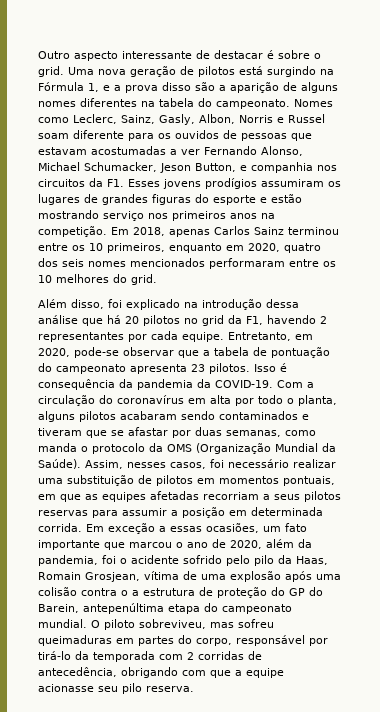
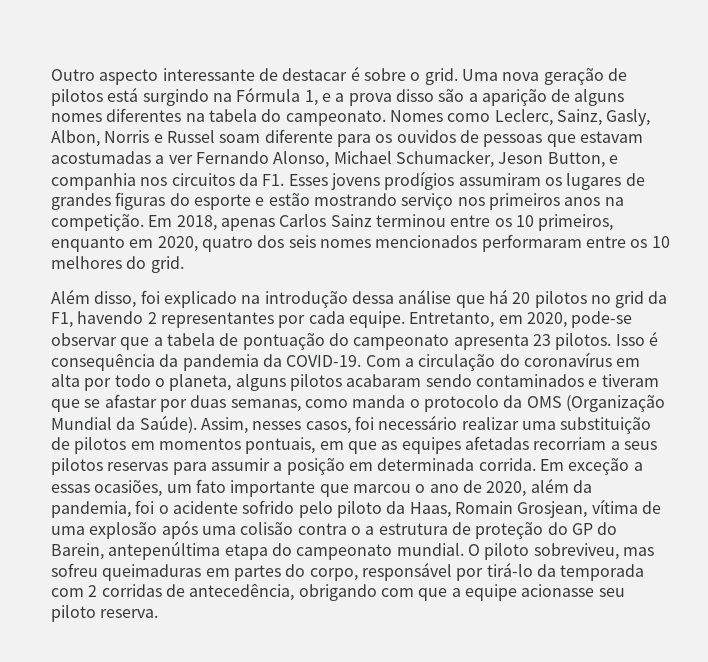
- Com a circulação do coronavírus em alta por todo o planta, alguns pilotos acabaram sendo contaminados e tiveram que se afastar por duas semanas, como manda o protocolo da OMS (Organização Mundial da Saúde).
+ Com a circulação do coronavírus em alta por todo o planeta, alguns pilotos acabaram sendo contaminados e tiveram que se afastar por duas semanas, como manda o protocolo da OMS (Organização Mundial da Saúde).
- Em exceção a essas ocasiões, um fato importante que marcou o ano de 2020, além da pandemia, foi o acidente sofrido pelo pilo da Haas, Romain Grosjean, vítima de uma explosão após uma colisão contra o a estrutura de proteção do GP do Barein, antepenúltima etapa do campeonato mundial.
+ Em exceção a essas ocasiões, um fato importante que marcou o ano de 2020, além da pandemia, foi o acidente sofrido pelo piloto da Haas, Romain Grosjean, vítima de uma explosão após uma colisão contra o a estrutura de proteção do GP do Barein, antepenúltima etapa do campeonato mundial.
- O piloto sobreviveu, mas sofreu queimaduras em partes do corpo, responsável por tirá-lo da temporada com 2 corridas de antecedência, obrigando com que a equipe acionasse seu pilo reserva.
+ O piloto sobreviveu, mas sofreu queimaduras em partes do corpo, responsável por tirá-lo da temporada com 2 corridas de antecedência, obrigando com que a equipe acionasse seu piloto reserva.

